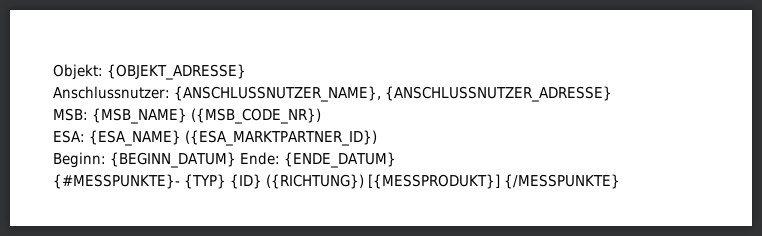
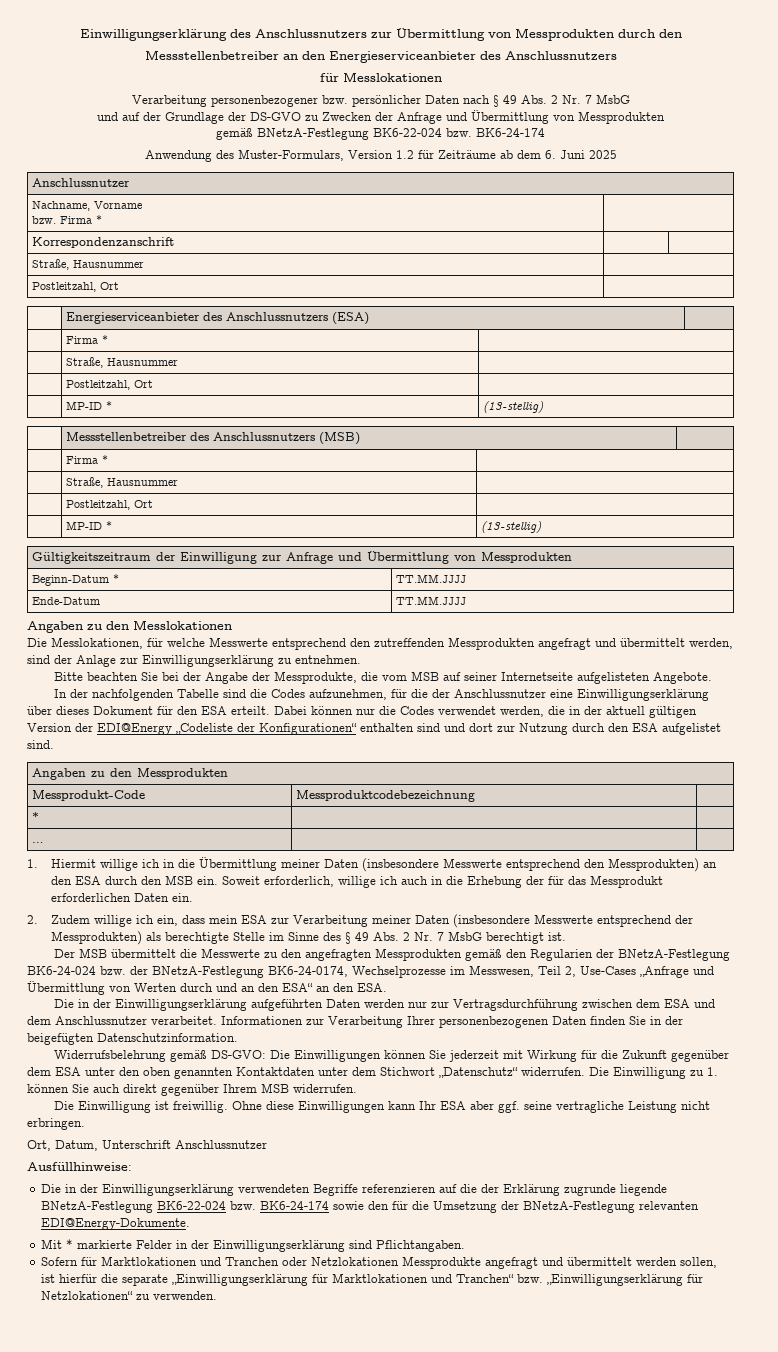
- Objekt: {OBJEKT_ADRESSE}
- Anschlussnutzer: {ANSCHLUSSNUTZER_NAME}, {ANSCHLUSSNUTZER_ADRESSE}
- MSB: {MSB_NAME} ({MSB_CODE_NR})
- ESA: {ESA_NAME} ({ESA_MARKTPARTNER_ID})
- Beginn: {BEGINN_DATUM} Ende: {ENDE_DATUM}
- {#MESSPUNKTE}- {TYP} {ID} ({RICHTUNG}) [{MESSPRODUKT}] {/MESSPUNKTE}
+ Einwilligungserklärung des Anschlussnutzers zur Übermittlung von Messprodukten durch den
+ Messstellenbetreiber an den Energieserviceanbieter des Anschlussnutzers
+ für Messlokationen
+ Verarbeitung personenbezogener bzw. persönlicher Daten nach § 49 Abs. 2 Nr. 7 MsbG
+ und auf der Grundlage der DS-GVO zu Zwecken der Anfrage und Übermittlung von Messprodukten
+ gemäß BNetzA-Festlegung BK6-22-024 bzw. BK6-24-174
+ Anwendung des Muster-Formulars, Version 1.2 für Zeiträume ab dem 6. Juni 2025
+ Anschlussnutzer
+ Nachname, Vorname
+ bzw. Firma * |
+ Korrespondenzanschrift | |
+ Straße, Hausnummer |
+ Postleitzahl, Ort |
+ | Energieserviceanbieter des Anschlussnutzers (ESA) |
+ | Firma * |
+ | Straße, Hausnummer |
+ | Postleitzahl, Ort |
+ | MP-ID * | (13-stellig)
+ | Messstellenbetreiber des Anschlussnutzers (MSB) |
+ | Firma * |
+ | Straße, Hausnummer |
+ | Postleitzahl, Ort |
+ | MP-ID * | (13-stellig)
+ Gültigkeitszeitraum der Einwilligung zur Anfrage und Übermittlung von Messprodukten
+ Beginn-Datum * | TT.MM.JJJJ
+ Ende-Datum | TT.MM.JJJJ
+ Angaben zu den Messlokationen
+ Die Messlokationen, für welche Messwerte entsprechend den zutreffenden Messprodukten angefragt und übermittelt werden, sind der Anlage zur Einwilligungserklärung zu entnehmen.
+ Bitte beachten Sie bei der Angabe der Messprodukte, die vom MSB auf seiner Internetseite aufgelisteten Angebote.
+ In der nachfolgenden Tabelle sind die Codes aufzunehmen, für die der Anschlussnutzer eine Einwilligungserklärung über dieses Dokument für den ESA erteilt. Dabei können nur die Codes verwendet werden, die in der aktuell gültigen Version der EDI@Energy „Codeliste der Konfigurationen“ enthalten sind und dort zur Nutzung durch den ESA aufgelistet sind.
+ Angaben zu den Messprodukten
+ Messprodukt-Code | Messproduktcodebezeichnung |
+ * | |
+ … | |
+ 1. Hiermit willige ich in die Übermittlung meiner Daten (insbesondere Messwerte entsprechend den Messprodukten) an den ESA durch den MSB ein. Soweit erforderlich, willige ich auch in die Erhebung der für das Messprodukt erforderlichen Daten ein.
+ 2. Zudem willige ich ein, dass mein ESA zur Verarbeitung meiner Daten (insbesondere Messwerte entsprechend der Messprodukten) als berechtigte Stelle im Sinne des § 49 Abs. 2 Nr. 7 MsbG berechtigt ist.
+ Der MSB übermittelt die Messwerte zu den angefragten Messprodukten gemäß den Regularien der BNetzA-Festlegung BK6-24-024 bzw. der BNetzA-Festlegung BK6-24-0174, Wechselprozesse im Messwesen, Teil 2, Use-Cases „Anfrage und Übermittlung von Werten durch und an den ESA“ an den ESA.
+ Die in der Einwilligungserklärung aufgeführten Daten werden nur zur Vertragsdurchführung zwischen dem ESA und dem Anschlussnutzer verarbeitet. Informationen zur Verarbeitung Ihrer personenbezogenen Daten finden Sie in der beigefügten Datenschutzinformation.
+ Widerrufsbelehrung gemäß DS-GVO: Die Einwilligungen können Sie jederzeit mit Wirkung für die Zukunft gegenüber dem ESA unter den oben genannten Kontaktdaten unter dem Stichwort „Datenschutz“ widerrufen. Die Einwilligung zu 1. können Sie auch direkt gegenüber Ihrem MSB widerrufen.
+ Die Einwilligung ist freiwillig. Ohne diese Einwilligungen kann Ihr ESA aber ggf. seine vertragliche Leistung nicht erbringen.
+ Ort, Datum, Unterschrift Anschlussnutzer
+ Ausfüllhinweise:
+ Die in der Einwilligungserklärung verwendeten Begriffe referenzieren auf die der Erklärung zugrunde liegende BNetzA-Festlegung BK6-22-024 bzw. BK6-24-174 sowie den für die Umsetzung der BNetzA-Festlegung relevanten EDI@Energy-Dokumente.
+ Mit * markierte Felder in der Einwilligungserklärung sind Pflichtangaben.
+ Sofern für Marktlokationen und Tranchen oder Netzlokationen Messprodukte angefragt und übermittelt werden sollen, ist hierfür die separate „Einwilligungserklärung für Marktlokationen und Tranchen“ bzw. „Einwilligungserklärung für Netzlokationen“ zu verwenden.

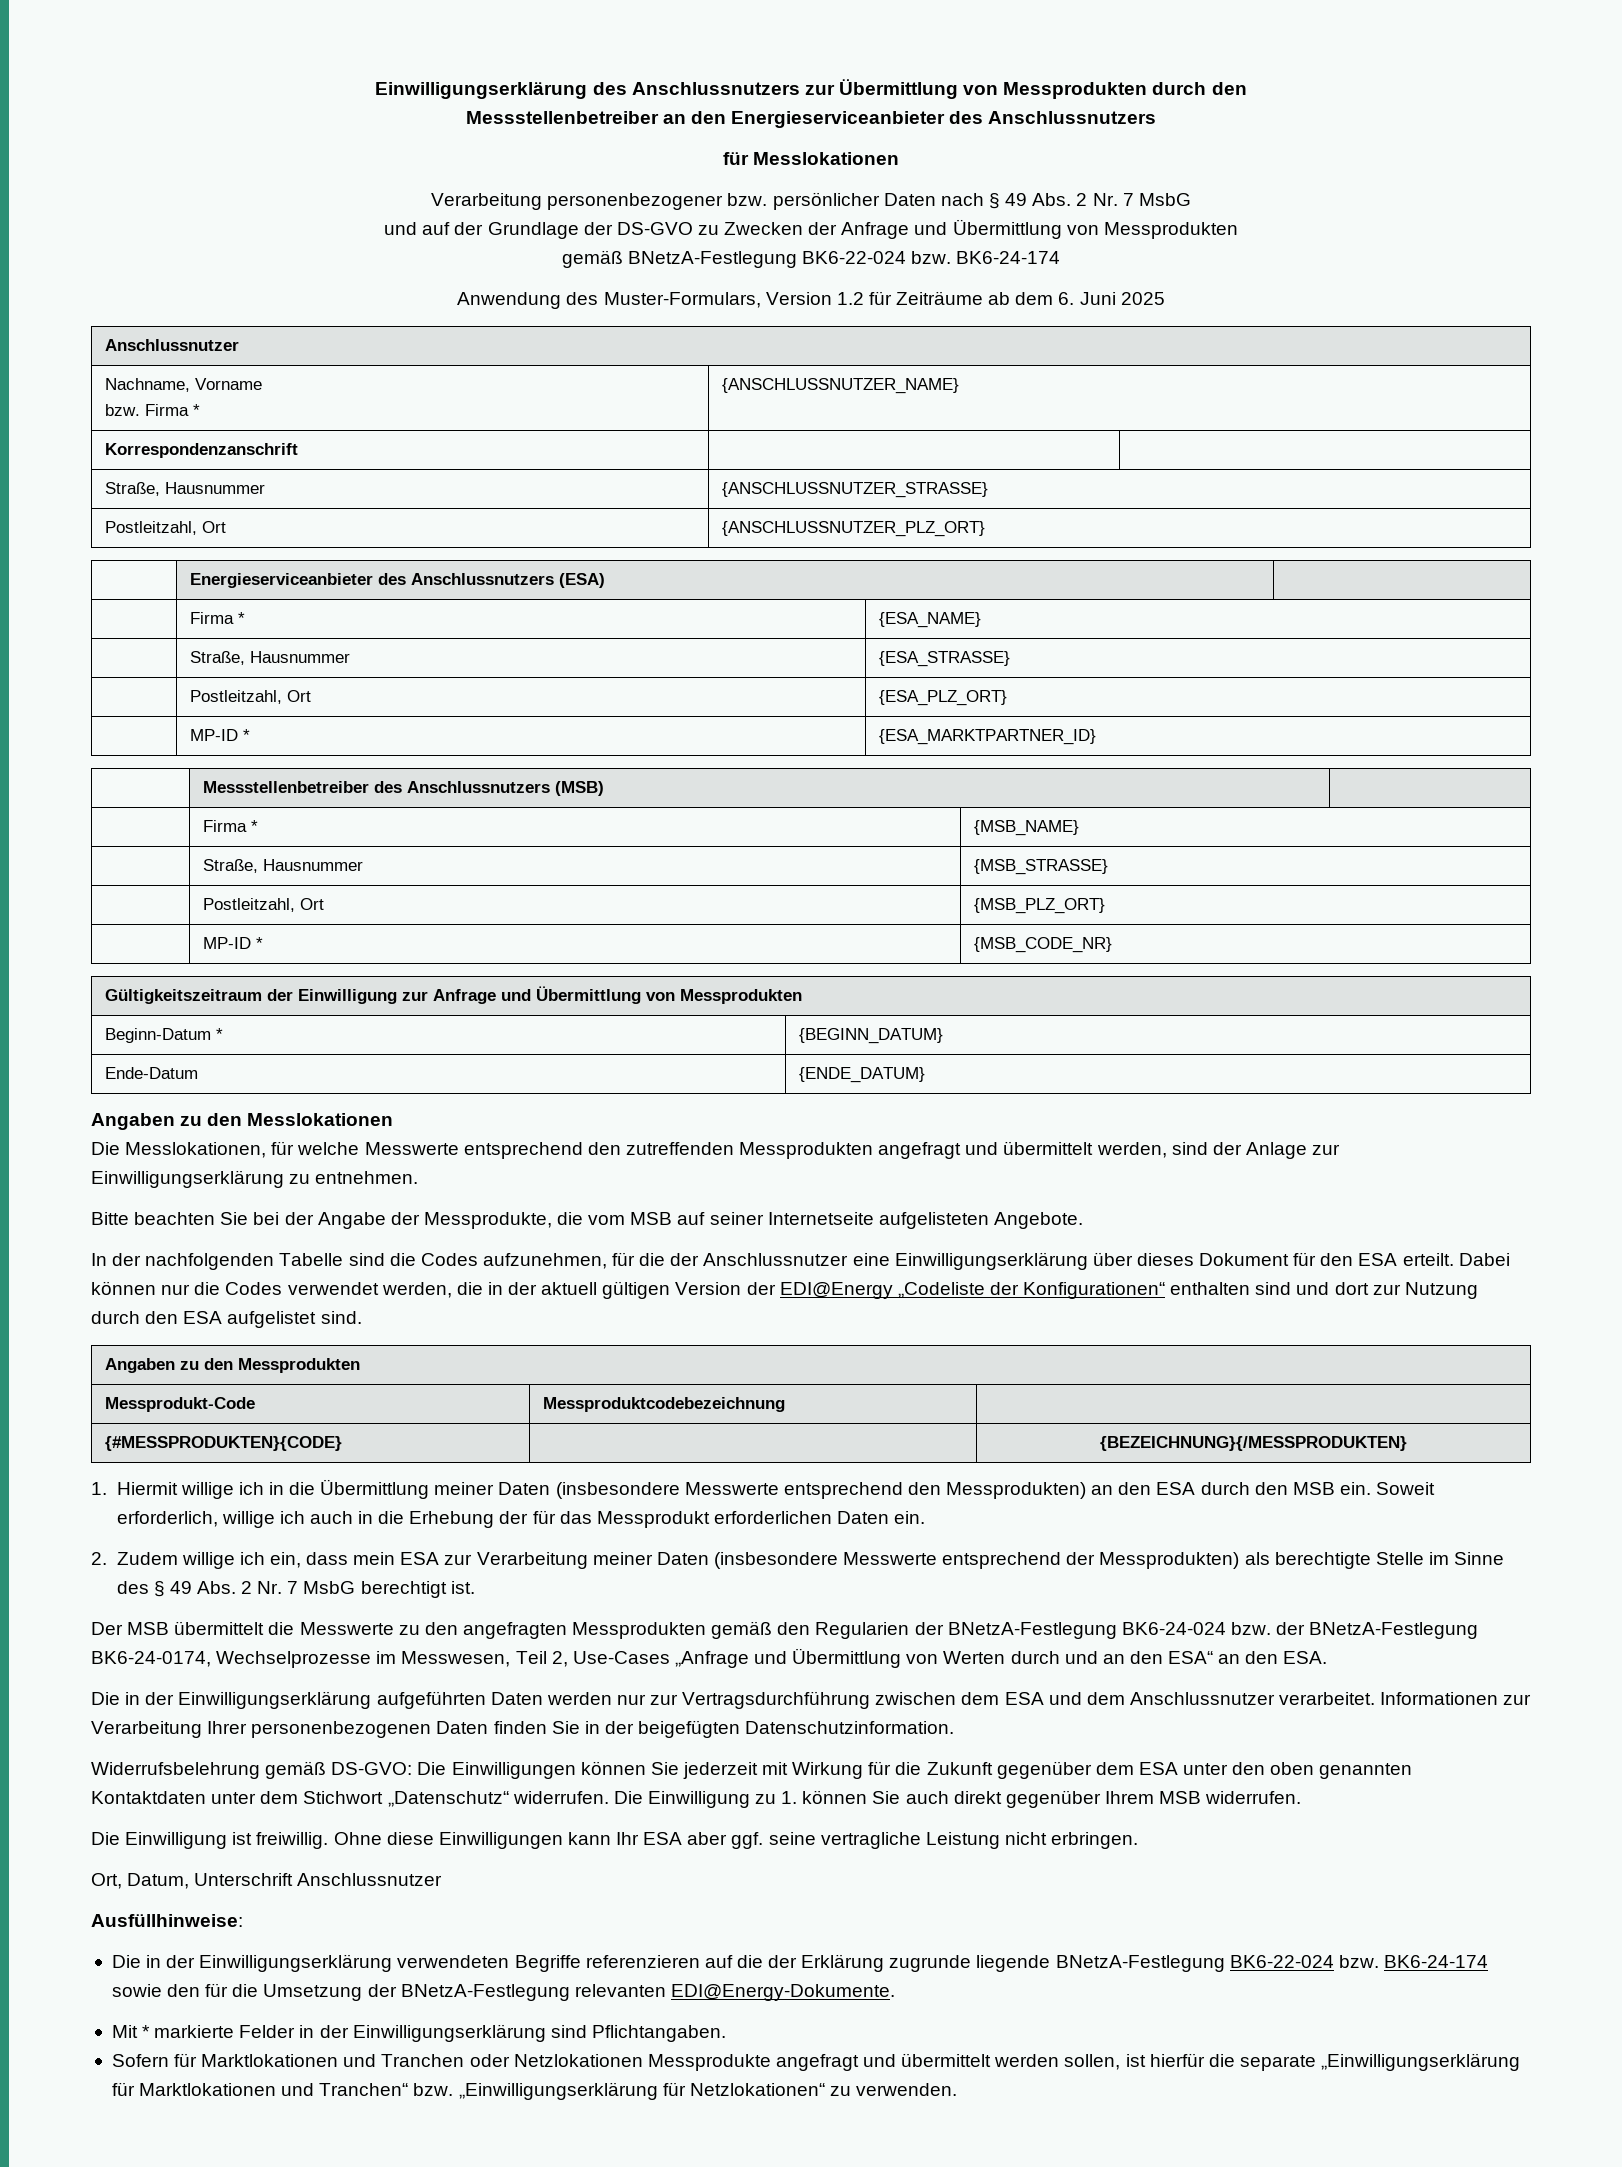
  Nachname, Vorname
- bzw. Firma * |
+ bzw. Firma * | {ANSCHLUSSNUTZER_NAME}
  Korrespondenzanschrift | |
- Straße, Hausnummer |
- Postleitzahl, Ort |
+ Straße, Hausnummer | {ANSCHLUSSNUTZER_STRASSE}
+ Postleitzahl, Ort | {ANSCHLUSSNUTZER_PLZ_ORT}
  | Energieserviceanbieter des Anschlussnutzers (ESA) |
- | Firma * |
- | Straße, Hausnummer |
- | Postleitzahl, Ort |
- | MP-ID * | (13-stellig)
+ | Firma * | {ESA_NAME}
+ | Straße, Hausnummer | {ESA_STRASSE}
+ | Postleitzahl, Ort | {ESA_PLZ_ORT}
+ | MP-ID * | {ESA_MARKTPARTNER_ID}
  | Messstellenbetreiber des Anschlussnutzers (MSB) |
- | Firma * |
- | Straße, Hausnummer |
- | Postleitzahl, Ort |
- | MP-ID * | (13-stellig)
+ | Firma * | {MSB_NAME}
+ | Straße, Hausnummer | {MSB_STRASSE}
+ | Postleitzahl, Ort | {MSB_PLZ_ORT}
+ | MP-ID * | {MSB_CODE_NR}
- Beginn-Datum * | TT.MM.JJJJ
+ Beginn-Datum * | {BEGINN_DATUM}
- Ende-Datum | TT.MM.JJJJ
+ Ende-Datum | {ENDE_DATUM}
- * | |
- … | |
+ {#MESSPRODUKTEN}{CODE} | | {BEZEICHNUNG}{/MESSPRODUKTEN}

